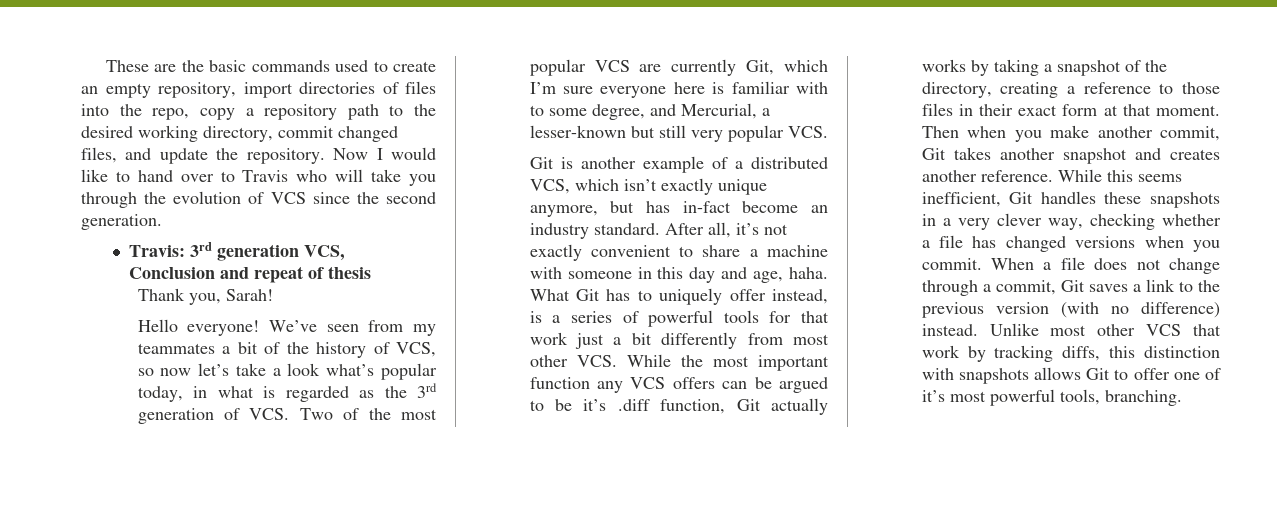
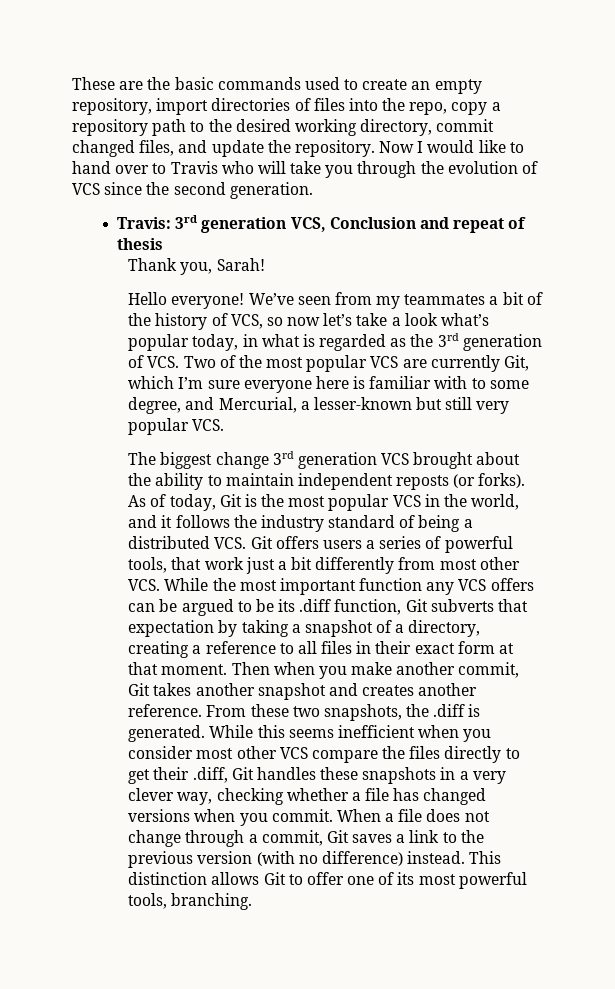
- Git is another example of a distributed VCS, which isn’t exactly unique anymore, but has in-fact become an industry standard. After all, it’s not exactly convenient to share a machine with someone in this day and age, haha. What Git has to uniquely offer instead, is a series of powerful tools for that work just a bit differently from most other VCS. While the most important function any VCS offers can be argued to be it’s .diff function, Git actually works by taking a snapshot of the directory, creating a reference to those files in their exact form at that moment.
+ The biggest change 3rd generation VCS brought about the ability to maintain independent reposts (or forks). As of today, Git is the most popular VCS in the world, and it follows the industry standard of being a distributed VCS. Git offers users a series of powerful tools, that work just a bit differently from most other VCS. While the most important function any VCS offers can be argued to be its .diff function, Git subverts that expectation by taking a snapshot of a directory, creating a reference to all files in their exact form at that moment.
- While this seems inefficient, Git handles these snapshots in a very clever way, checking whether a file has changed versions when you commit.
+ From these two snapshots, the .diff is generated. While this seems inefficient when you consider most other VCS compare the files directly to get their .diff, Git handles these snapshots in a very clever way, checking whether a file has changed versions when you commit.
- Unlike most other VCS that work by tracking diffs, this distinction with snapshots allows Git to offer one of it’s most powerful tools, branching.
+ This distinction allows Git to offer one of its most powerful tools, branching.

